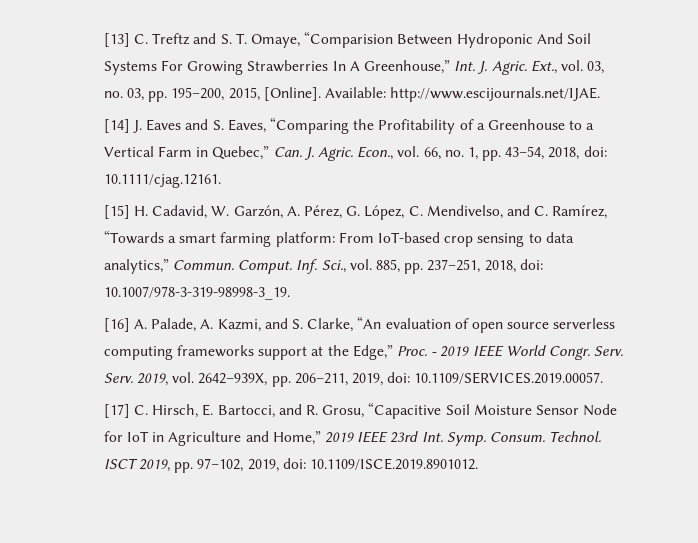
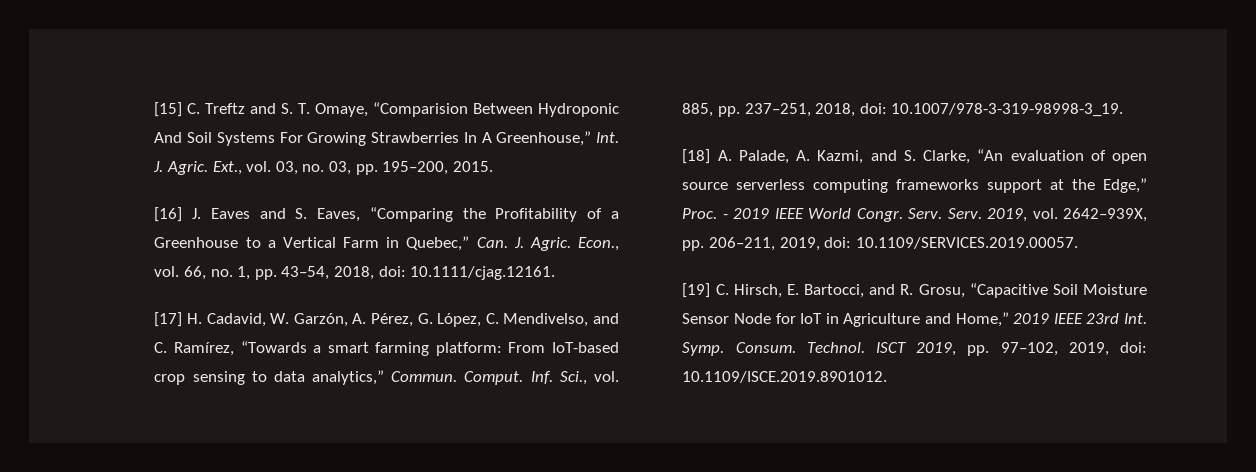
- [13] C. Treftz and S. T. Omaye, “Comparision Between Hydroponic And Soil Systems For Growing Strawberries In A Greenhouse,” Int. J. Agric.
+ [15] C. Treftz and S. T. Omaye, “Comparision Between Hydroponic And Soil Systems For Growing Strawberries In A Greenhouse,” Int. J. Agric.
- Ext., vol. 03, no. 03, pp. 195–200, 2015, [Online]. Available: http://www.escijournals.net/IJAE.
- [14] J. Eaves and S. Eaves, “Comparing the Profitability of a Greenhouse to a Vertical Farm in Quebec,” Can. J. Agric.
+ Ext., vol. 03, no. 03, pp. 195–200, 2015.
+ [16] J. Eaves and S. Eaves, “Comparing the Profitability of a Greenhouse to a Vertical Farm in Quebec,” Can. J. Agric.
- [15] H. Cadavid, W. Garzón, A. Pérez, G. López, C. Mendivelso, and C. Ramírez, “Towards a smart farming platform: From IoT-based crop sensing to data analytics,” Commun.
+ [17] H. Cadavid, W. Garzón, A. Pérez, G. López, C. Mendivelso, and C. Ramírez, “Towards a smart farming platform: From IoT-based crop sensing to data analytics,” Commun.
- [16] A. Palade, A. Kazmi, and S. Clarke, “An evaluation of open source serverless computing frameworks support at the Edge,” Proc.
+ [18] A. Palade, A. Kazmi, and S. Clarke, “An evaluation of open source serverless computing frameworks support at the Edge,” Proc.
- [17] C. Hirsch, E. Bartocci, and R. Grosu, “Capacitive Soil Moisture Sensor Node for IoT in Agriculture and Home,” 2019 IEEE 23rd Int. Symp.
+ [19] C. Hirsch, E. Bartocci, and R. Grosu, “Capacitive Soil Moisture Sensor Node for IoT in Agriculture and Home,” 2019 IEEE 23rd Int. Symp.

